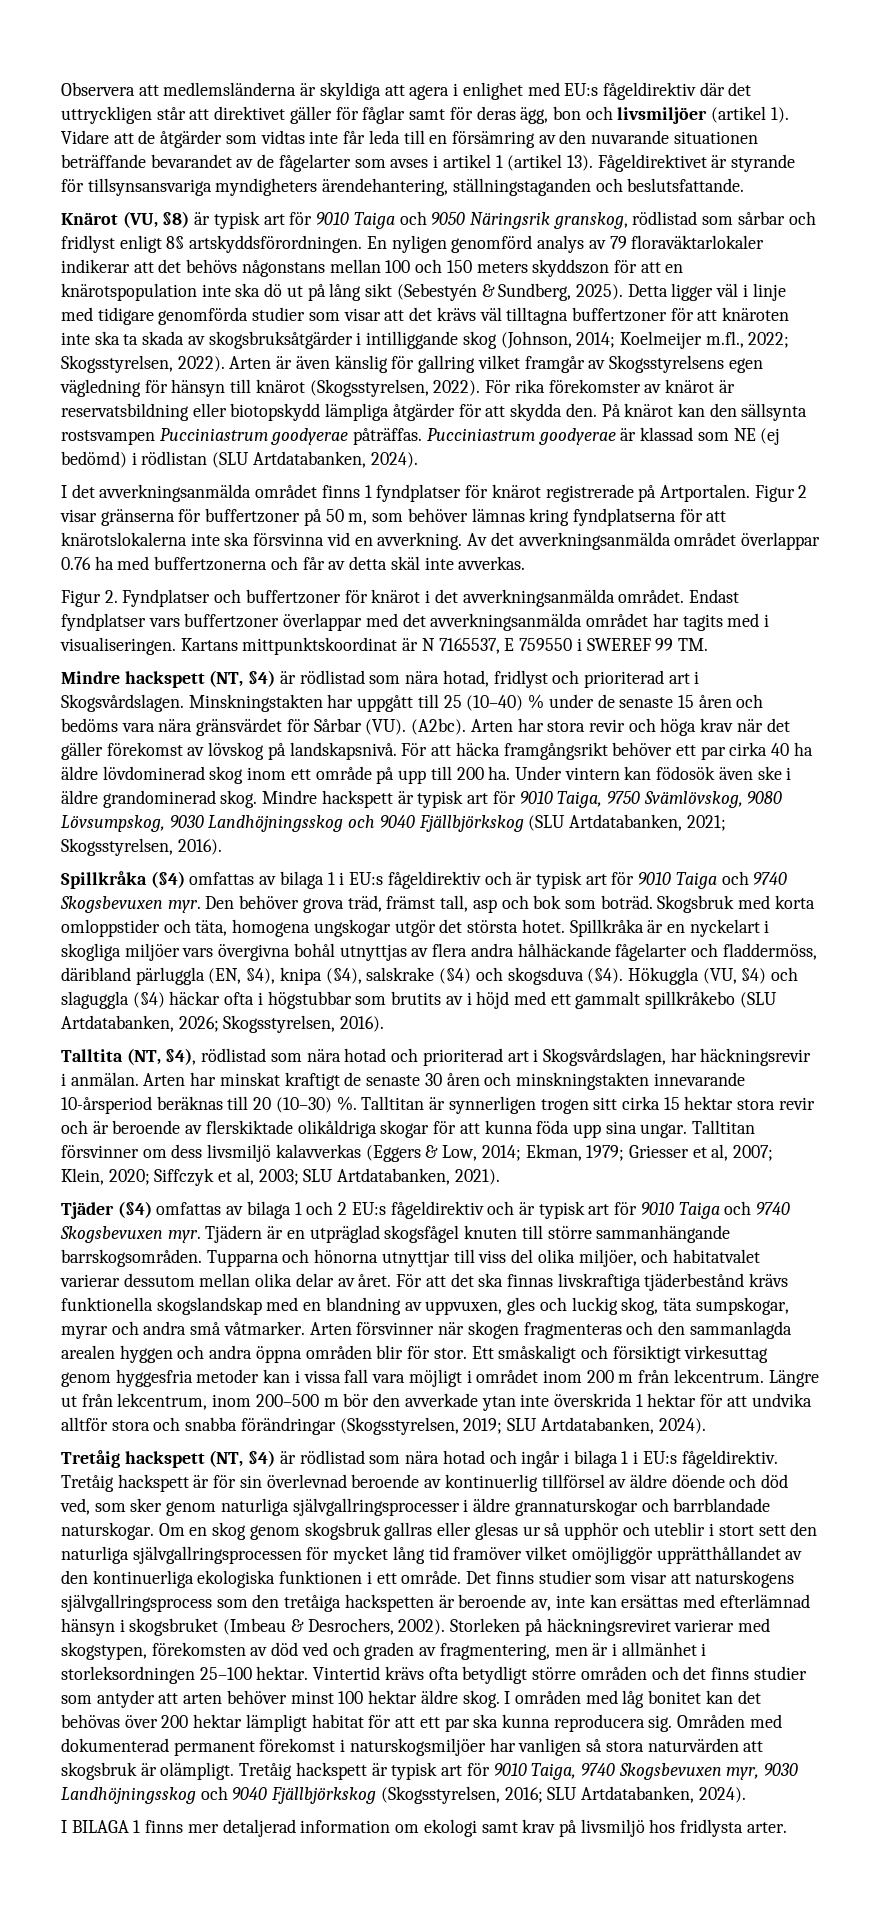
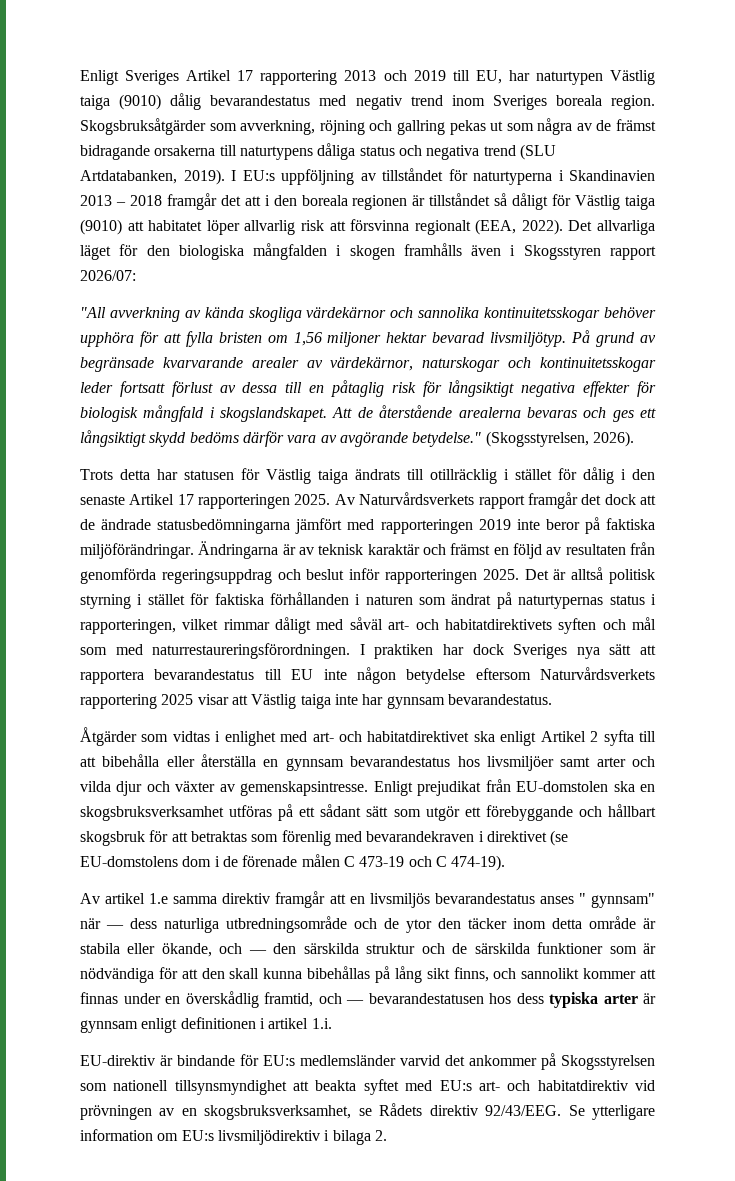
- Observera att medlemsländerna är skyldiga att agera i enlighet med EU:s fågeldirektiv där det uttryckligen står att direktivet gäller för fåglar samt för deras ägg, bon och livsmiljöer (artikel 1). Vidare att de åtgärder som vidtas inte får leda till en försämring av den nuvarande situationen beträffande bevarandet av de fågelarter som avses i artikel 1 (artikel 13). Fågeldirektivet är styrande för tillsynsansvariga myndigheters ärendehantering, ställningstaganden och beslutsfattande.
- Knärot (VU, §8) är typisk art för 9010 Taiga och 9050 Näringsrik granskog, rödlistad som sårbar och fridlyst enligt 8§ artskyddsförordningen. En nyligen genomförd analys av 79 floraväktarlokaler indikerar att det behövs någonstans mellan 100 och 150 meters skyddszon för att en knärotspopulation inte ska dö ut på lång sikt (Sebestyén & Sundberg, 2025). Detta ligger väl i linje med tidigare genomförda studier som visar att det krävs väl tilltagna buffertzoner för att knäroten inte ska ta skada av skogsbruksåtgärder i intilliggande skog (Johnson, 2014; Koelmeijer m.fl., 2022; Skogsstyrelsen, 2022). Arten är även känslig för gallring vilket framgår av Skogsstyrelsens egen vägledning för hänsyn till knärot (Skogsstyrelsen, 2022). För rika förekomster av knärot är reservatsbildning eller biotopskydd lämpliga åtgärder för att skydda den. På knärot kan den sällsynta rostsvampen Pucciniastrum goodyerae påträffas. Pucciniastrum goodyerae är klassad som NE (ej bedömd) i rödlistan (SLU Artdatabanken, 2024).
- I det avverkningsanmälda området finns 1 fyndplatser för knärot registrerade på Artportalen. Figur 2 visar gränserna för buffertzoner på 50 m, som behöver lämnas kring fyndplatserna för att knärotslokalerna inte ska försvinna vid en avverkning. Av det avverkningsanmälda området överlappar 0.76 ha med buffertzonerna och får av detta skäl inte avverkas.
- Figur 2. Fyndplatser och buffertzoner för knärot i det avverkningsanmälda området. Endast fyndplatser vars buffertzoner överlappar med det avverkningsanmälda området har tagits med i visualiseringen. Kartans mittpunktskoordinat är N 7165537, E 759550 i SWEREF 99 TM.
- Mindre hackspett (NT, §4) är rödlistad som nära hotad, fridlyst och prioriterad art i Skogsvårdslagen. Minskningstakten har uppgått till 25 (10–40) % under de senaste 15 åren och bedöms vara nära gränsvärdet för Sårbar (VU). (A2bc). Arten har stora revir och höga krav när det gäller förekomst av lövskog på landskapsnivå. För att häcka framgångsrikt behöver ett par cirka 40 ha äldre lövdominerad skog inom ett område på upp till 200 ha. Under vintern kan födosök även ske i äldre grandominerad skog. Mindre hackspett är typisk art för 9010 Taiga, 9750 Svämlövskog, 9080 Lövsumpskog, 9030 Landhöjningsskog och 9040 Fjällbjörkskog (SLU Artdatabanken, 2021; Skogsstyrelsen, 2016).
- Spillkråka (§4) omfattas av bilaga 1 i EU:s fågeldirektiv och är typisk art för 9010 Taiga och 9740 Skogsbevuxen myr. Den behöver grova träd, främst tall, asp och bok som boträd. Skogsbruk med korta omloppstider och täta, homogena ungskogar utgör det största hotet. Spillkråka är en nyckelart i skogliga miljöer vars övergivna bohål utnyttjas av flera andra hålhäckande fågelarter och fladdermöss, däribland pärluggla (EN, §4), knipa (§4), salskrake (§4) och skogsduva (§4). Hökuggla (VU, §4) och slaguggla (§4) häckar ofta i högstubbar som brutits av i höjd med ett gammalt spillkråkebo (SLU Artdatabanken, 2026; Skogsstyrelsen, 2016).
- Talltita (NT, §4), rödlistad som nära hotad och prioriterad art i Skogsvårdslagen, har häckningsrevir i anmälan. Arten har minskat kraftigt de senaste 30 åren och minskningstakten innevarande 10-årsperiod beräknas till 20 (10–30) %. Talltitan är synnerligen trogen sitt cirka 15 hektar stora revir och är beroende av flerskiktade olikåldriga skogar för att kunna föda upp sina ungar. Talltitan försvinner om dess livsmiljö kalavverkas (Eggers & Low, 2014; Ekman, 1979; Griesser et al, 2007; Klein, 2020; Siffczyk et al, 2003; SLU Artdatabanken, 2021).
- Tjäder (§4) omfattas av bilaga 1 och 2 EU:s fågeldirektiv och är typisk art för 9010 Taiga och 9740 Skogsbevuxen myr. Tjädern är en utpräglad skogsfågel knuten till större sammanhängande barrskogsområden. Tupparna och hönorna utnyttjar till viss del olika miljöer, och habitatvalet varierar dessutom mellan olika delar av året. För att det ska finnas livskraftiga tjäderbestånd krävs funktionella skogslandskap med en blandning av uppvuxen, gles och luckig skog, täta sumpskogar, myrar och andra små våtmarker. Arten försvinner när skogen fragmenteras och den sammanlagda arealen hyggen och andra öppna områden blir för stor. Ett småskaligt och försiktigt virkesuttag genom hyggesfria metoder kan i vissa fall vara möjligt i området inom 200 m från lekcentrum. Längre ut från lekcentrum, inom 200–500 m bör den avverkade ytan inte överskrida 1 hektar för att undvika alltför stora och snabba förändringar (Skogsstyrelsen, 2019; SLU Artdatabanken, 2024).
- Tretåig hackspett (NT, §4) är rödlistad som nära hotad och ingår i bilaga 1 i EU:s fågeldirektiv. Tretåig hackspett är för sin överlevnad beroende av kontinuerlig tillförsel av äldre döende och död ved, som sker genom naturliga självgallringsprocesser i äldre grannaturskogar och barrblandade naturskogar. Om en skog genom skogsbruk gallras eller glesas ur så upphör och uteblir i stort sett den naturliga självgallringsprocessen för mycket lång tid framöver vilket omöjliggör upprätthållandet av den kontinuerliga ekologiska funktionen i ett område. Det finns studier som visar att naturskogens självgallringsprocess som den tretåiga hackspetten är beroende av, inte kan ersättas med efterlämnad hänsyn i skogsbruket (Imbeau & Desrochers, 2002). Storleken på häckningsreviret varierar med skogstypen, förekomsten av död ved och graden av fragmentering, men är i allmänhet i storleksordningen 25–100 hektar. Vintertid krävs ofta betydligt större områden och det finns studier som antyder att arten behöver minst 100 hektar äldre skog. I områden med låg bonitet kan det behövas över 200 hektar lämpligt habitat för att ett par ska kunna reproducera sig. Områden med dokumenterad permanent förekomst i naturskogsmiljöer har vanligen så stora naturvärden att skogsbruk är olämpligt. Tretåig hackspett är typisk art för 9010 Taiga, 9740 Skogsbevuxen myr, 9030 Landhöjningsskog och 9040 Fjällbjörkskog (Skogsstyrelsen, 2016; SLU Artdatabanken, 2024).
- I BILAGA 1 finns mer detaljerad information om ekologi samt krav på livsmiljö hos fridlysta arter.
+ Enligt Sveriges Artikel 17 rapportering 2013 och 2019 till EU, har naturtypen Västlig taiga (9010) dålig bevarandestatus med negativ trend inom Sveriges boreala region. Skogsbruksåtgärder som avverkning, röjning och gallring pekas ut som några av de främst bidragande orsakerna till naturtypens dåliga status och negativa trend (SLU Artdatabanken, 2019). I EU:s uppföljning av tillståndet för naturtyperna i Skandinavien 2013 – 2018 framgår det att i den boreala regionen är tillståndet så dåligt för Västlig taiga (9010) att habitatet löper allvarlig risk att försvinna regionalt (EEA, 2022). Det allvarliga läget för den biologiska mångfalden i skogen framhålls även i Skogsstyren rapport 2026/07:
+ "All avverkning av kända skogliga värdekärnor och sannolika kontinuitetsskogar behöver upphöra för att fylla bristen om 1,56 miljoner hektar bevarad livsmiljötyp. På grund av begränsade kvarvarande arealer av värdekärnor, naturskogar och kontinuitetsskogar leder fortsatt förlust av dessa till en påtaglig risk för långsiktigt negativa effekter för biologisk mångfald i skogslandskapet. Att de återstående arealerna bevaras och ges ett långsiktigt skydd bedöms därför vara av avgörande betydelse." (Skogsstyrelsen, 2026).
+ Trots detta har statusen för Västlig taiga ändrats till otillräcklig i stället för dålig i den senaste Artikel 17 rapporteringen 2025. Av Naturvårdsverkets rapport framgår det dock att de ändrade statusbedömningarna jämfört med rapporteringen 2019 inte beror på faktiska miljöförändringar. Ändringarna är av teknisk karaktär och främst en följd av resultaten från genomförda regeringsuppdrag och beslut inför rapporteringen 2025. Det är alltså politisk styrning i stället för faktiska förhållanden i naturen som ändrat på naturtypernas status i rapporteringen, vilket rimmar dåligt med såväl art- och habitatdirektivets syften och mål som med naturrestaureringsförordningen. I praktiken har dock Sveriges nya sätt att rapportera bevarandestatus till EU inte någon betydelse eftersom Naturvårdsverkets rapportering 2025 visar att Västlig taiga inte har gynnsam bevarandestatus.
+ Åtgärder som vidtas i enlighet med art- och habitatdirektivet ska enligt Artikel 2 syfta till att bibehålla eller återställa en gynnsam bevarandestatus hos livsmiljöer samt arter och vilda djur och växter av gemenskapsintresse. Enligt prejudikat från EU-domstolen ska en skogsbruksverksamhet utföras på ett sådant sätt som utgör ett förebyggande och hållbart skogsbruk för att betraktas som förenlig med bevarandekraven i direktivet (se EU-domstolens dom i de förenade målen C 473-19 och C 474-19).
+ Av artikel 1.e samma direktiv framgår att en livsmiljös bevarandestatus anses " gynnsam" när — dess naturliga utbredningsområde och de ytor den täcker inom detta område är stabila eller ökande, och — den särskilda struktur och de särskilda funktioner som är nödvändiga för att den skall kunna bibehållas på lång sikt finns, och sannolikt kommer att finnas under en överskådlig framtid, och — bevarandestatusen hos dess typiska arter är gynnsam enligt definitionen i artikel 1.i.
+ EU-direktiv är bindande för EU:s medlemsländer varvid det ankommer på Skogsstyrelsen som nationell tillsynsmyndighet att beakta syftet med EU:s art- och habitatdirektiv vid prövningen av en skogsbruksverksamhet, se Rådets direktiv 92/43/EEG. Se ytterligare information om EU:s livsmiljödirektiv i bilaga 2.

